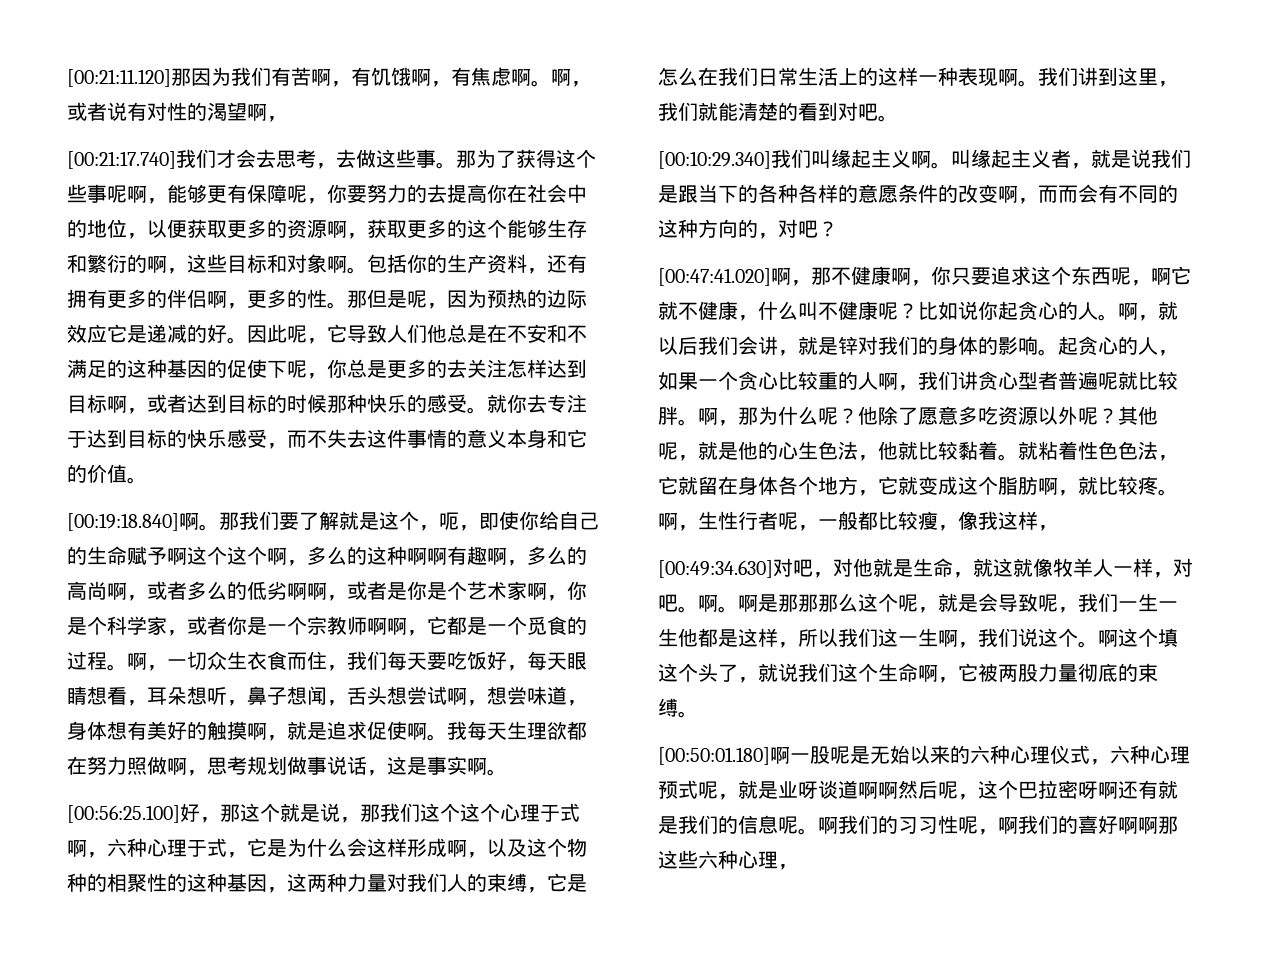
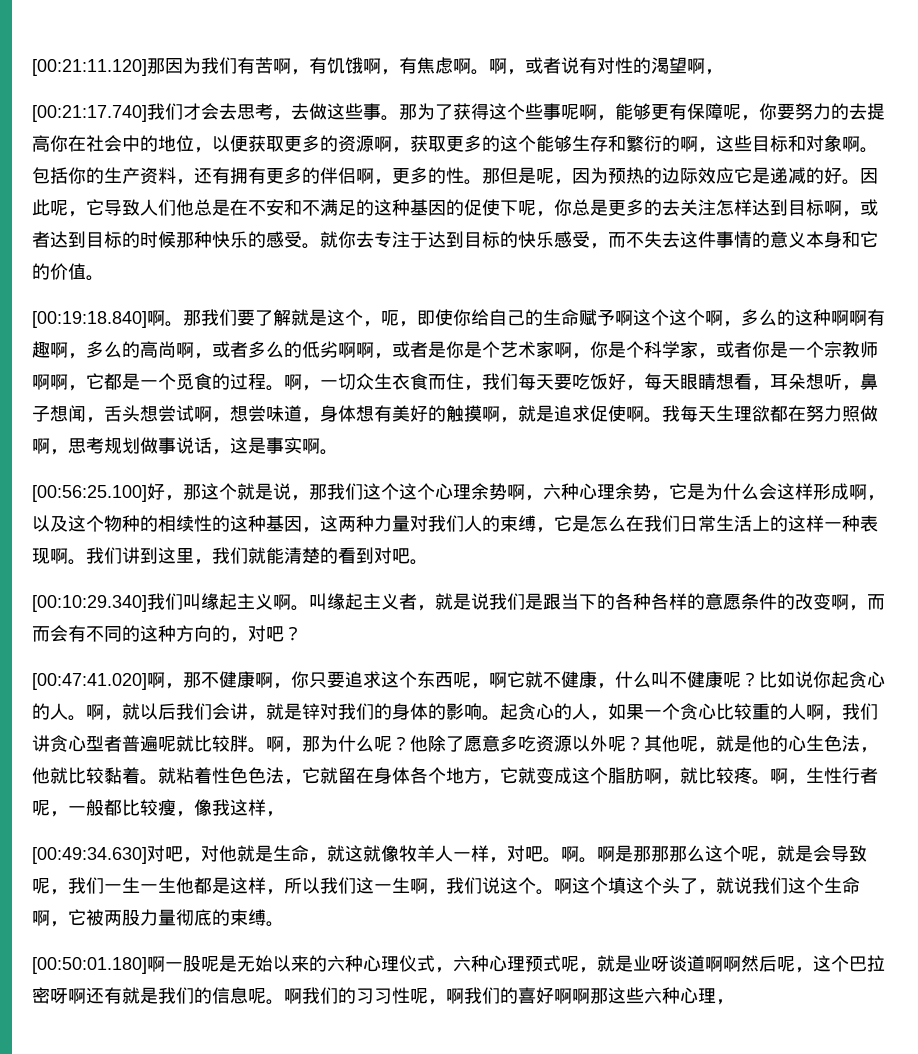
- [00:56:25.100]好，那这个就是说，那我们这个这个心理于式啊，六种心理于式，它是为什么会这样形成啊，以及这个物种的相聚性的这种基因，这两种力量对我们人的束缚，它是怎么在我们日常生活上的这样一种表现啊。
+ [00:56:25.100]好，那这个就是说，那我们这个这个心理余势啊，六种心理余势，它是为什么会这样形成啊，以及这个物种的相续性的这种基因，这两种力量对我们人的束缚，它是怎么在我们日常生活上的这样一种表现啊。

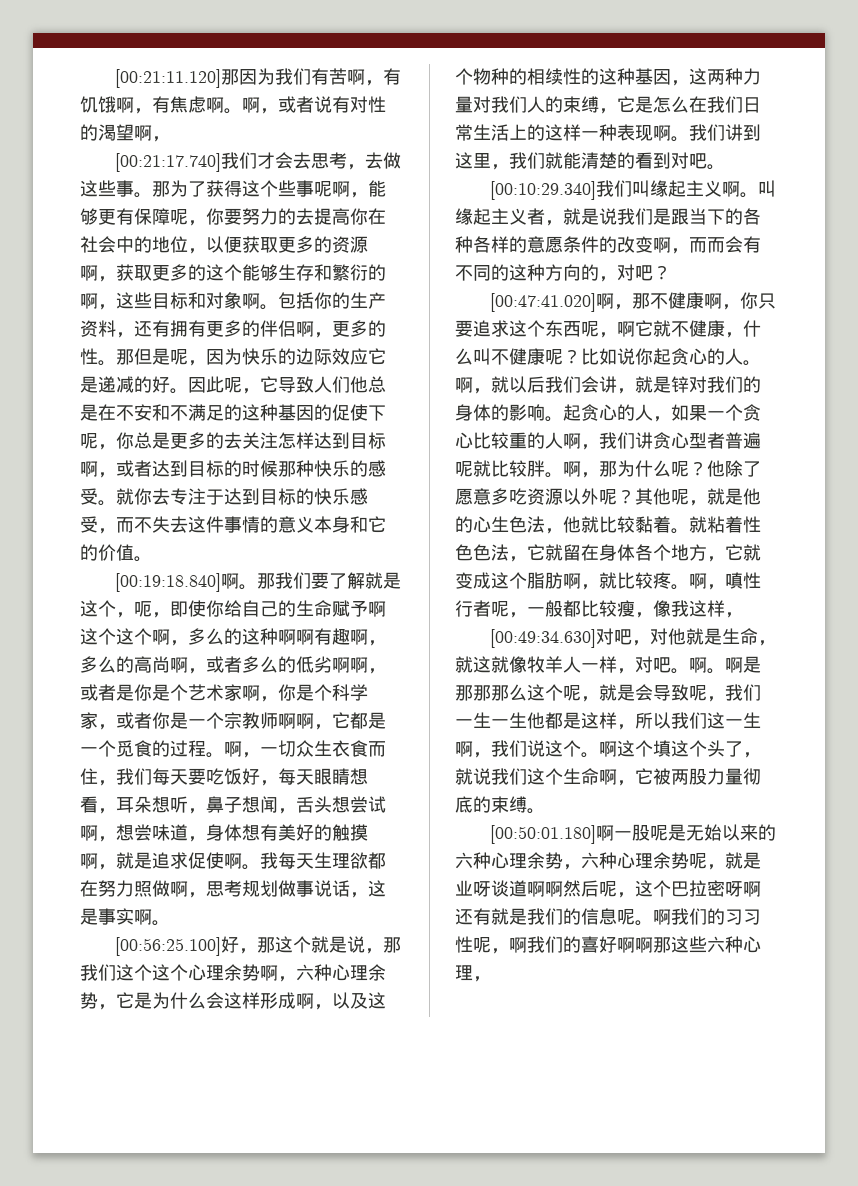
- 那但是呢，因为预热的边际效应它是递减的好。
+ 那但是呢，因为快乐的边际效应它是递减的好。
- 啊，生性行者呢，一般都比较瘦，像我这样，
+ 啊，嗔性行者呢，一般都比较瘦，像我这样，
- [00:50:01.180]啊一股呢是无始以来的六种心理仪式，六种心理预式呢，就是业呀谈道啊啊然后呢，这个巴拉密呀啊还有就是我们的信息呢。
+ [00:50:01.180]啊一股呢是无始以来的六种心理余势，六种心理余势呢，就是业呀谈道啊啊然后呢，这个巴拉密呀啊还有就是我们的信息呢。

